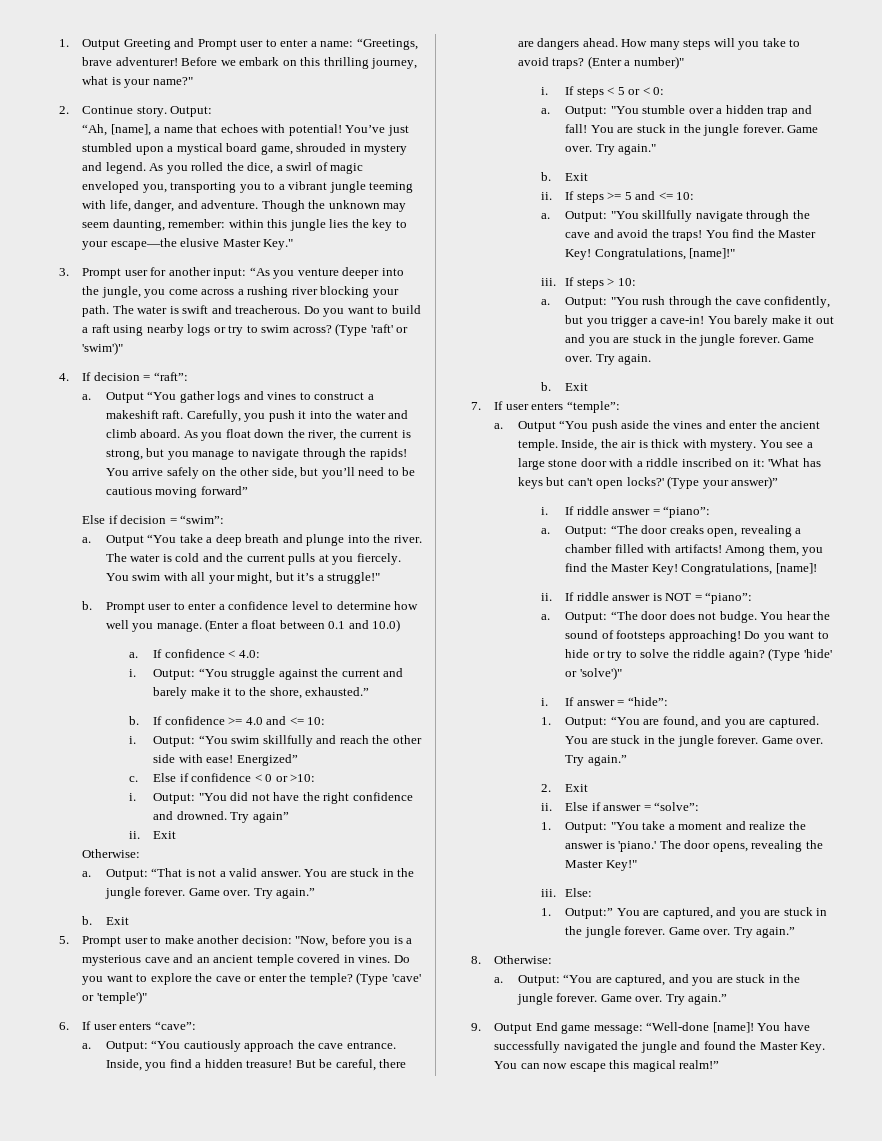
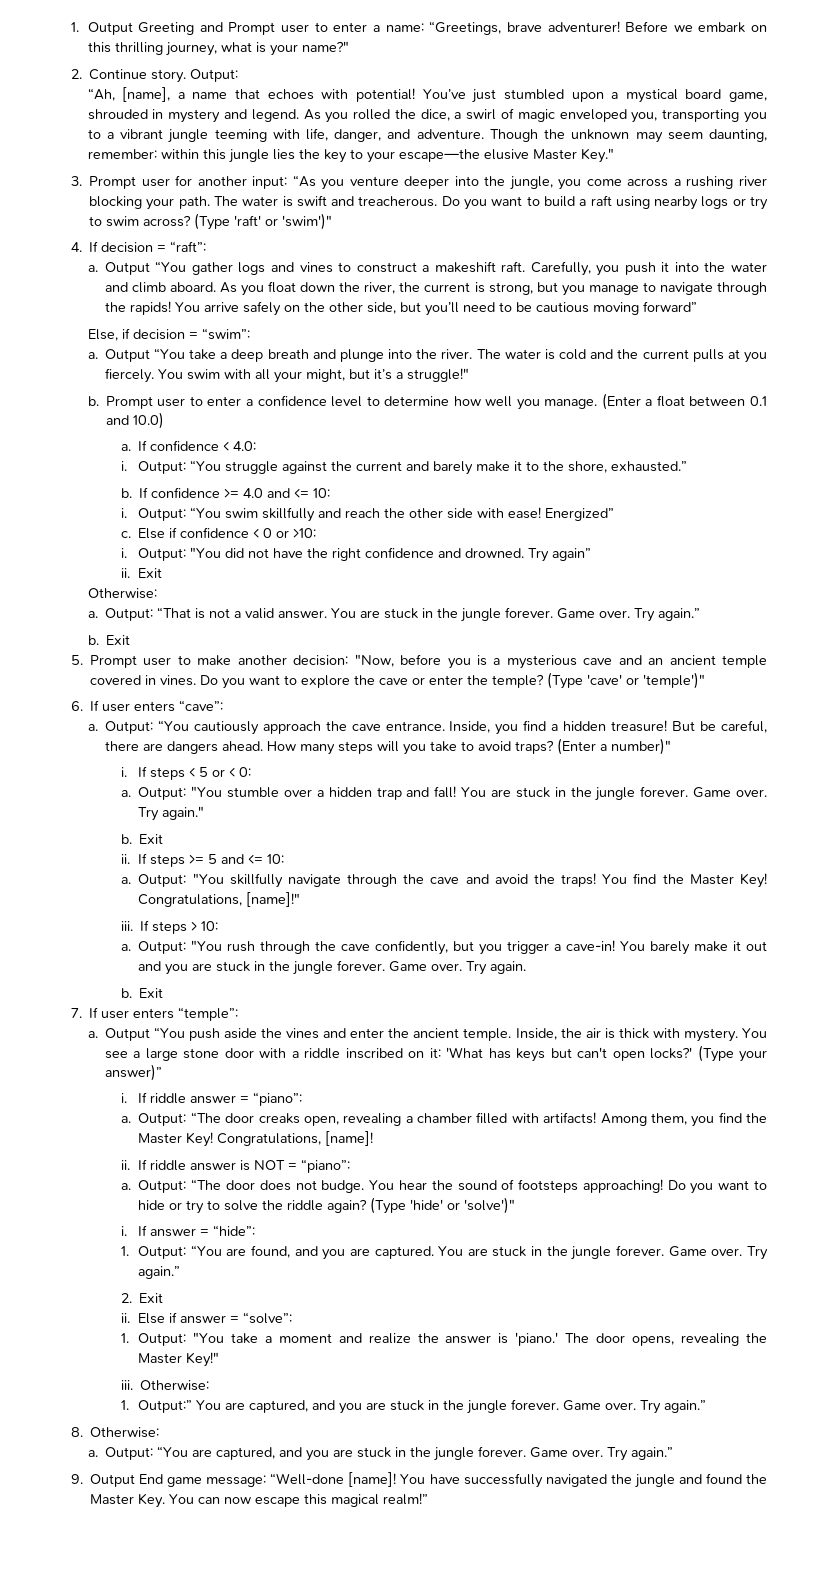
- Else if decision = “swim”:
+ Else, if decision = “swim”:
- iii. Else:
+ iii. Otherwise:

